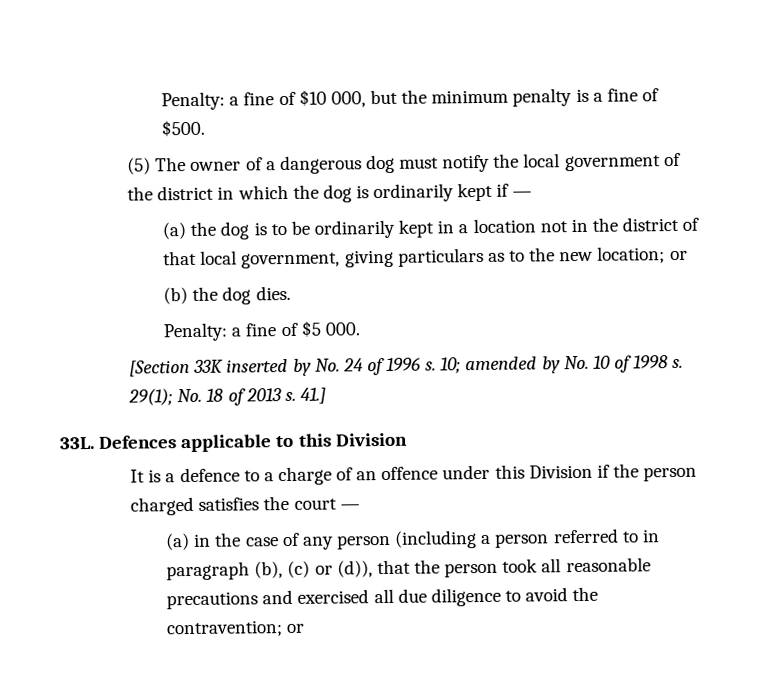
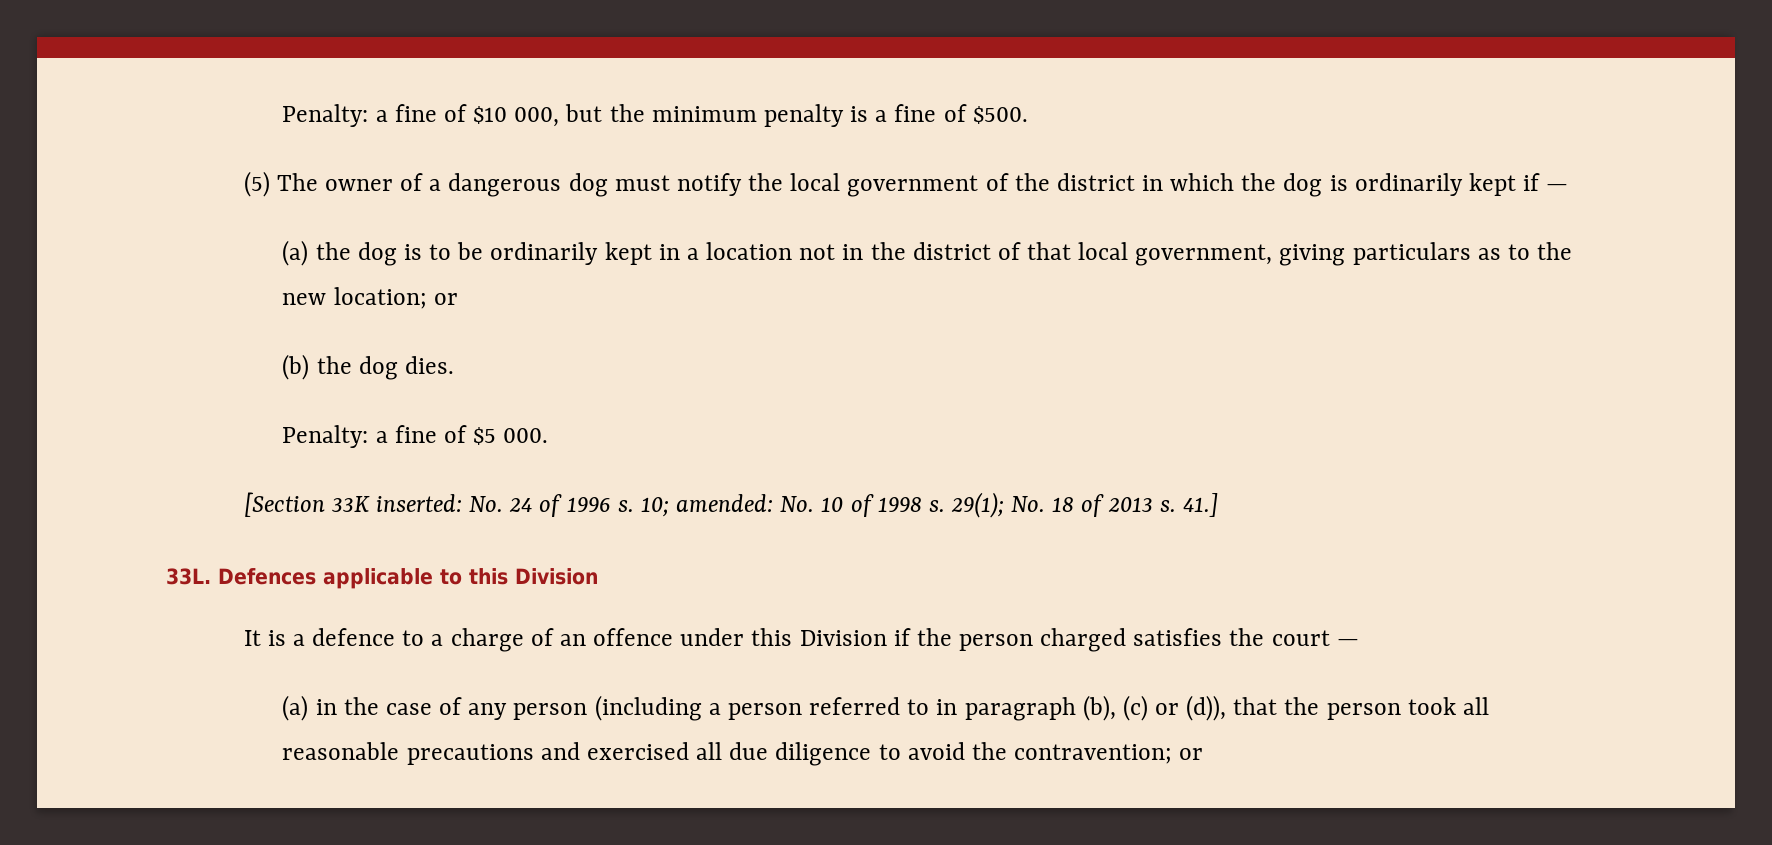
- [Section 33K inserted by No. 24 of 1996 s.
+ [Section 33K inserted: No. 24 of 1996 s.
- 10; amended by No. 10 of 1998 s.
+ 10; amended: No. 10 of 1998 s.

